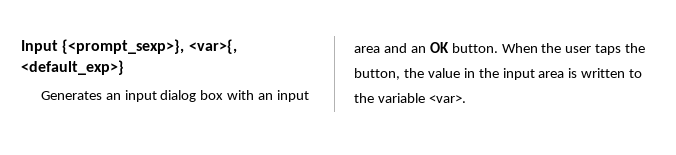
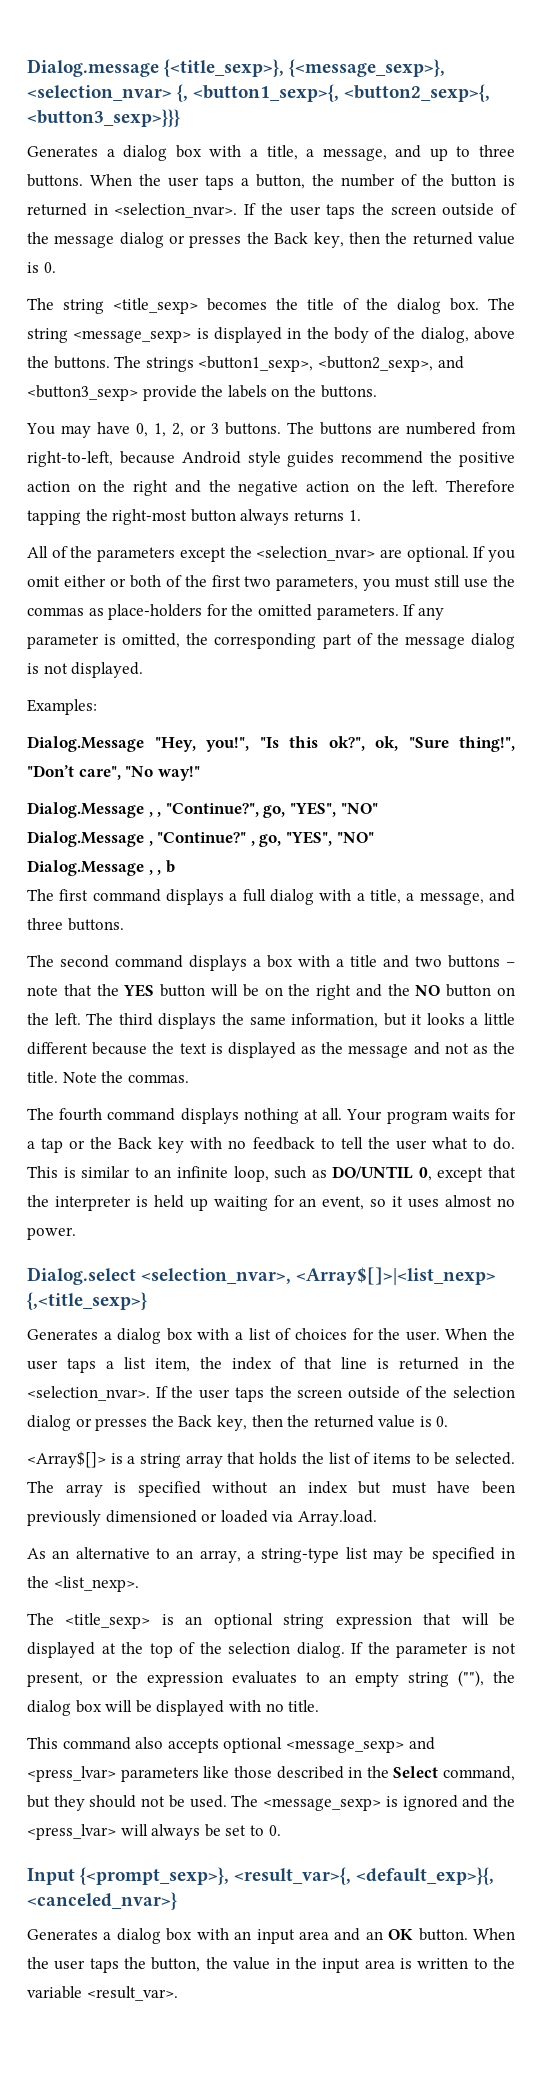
- Input {<prompt_sexp>}, <var>{, <default_exp>}
- Generates an input dialog box with an input area and an OK button.
+ Dialog.message {<title_sexp>}, {<message_sexp>}, <selection_nvar> {, <button1_sexp>{, <button2_sexp>{, <button3_sexp>}}}
+ Generates a dialog box with a title, a message, and up to three buttons. When the user taps a button, the number of the button is returned in <selection_nvar>. If the user taps the screen outside of the message dialog or presses the Back key, then the returned value is 0.
+ The string <title_sexp> becomes the title of the dialog box. The string <message_sexp> is displayed in the body of the dialog, above the buttons. The strings <button1_sexp>, <button2_sexp>, and <button3_sexp> provide the labels on the buttons.
+ You may have 0, 1, 2, or 3 buttons. The buttons are numbered from right-to-left, because Android style guides recommend the positive action on the right and the negative action on the left. Therefore tapping the right-most button always returns 1.
+ All of the parameters except the <selection_nvar> are optional. If you omit either or both of the first two parameters, you must still use the commas as place-holders for the omitted parameters. If any parameter is omitted, the corresponding part of the message dialog is not displayed.
+ Examples:
+ Dialog.Message "Hey, you!", "Is this ok?", ok, "Sure thing!", "Don’t care", "No way!"
+ Dialog.Message , , "Continue?", go, "YES", "NO"
+ Dialog.Message , "Continue?" , go, "YES", "NO"
+ Dialog.Message , , b
+ The first command displays a full dialog with a title, a message, and three buttons.
+ The second command displays a box with a title and two buttons – note that the YES button will be on the right and the NO button on the left. The third displays the same information, but it looks a little different because the text is displayed as the message and not as the title. Note the commas.
+ The fourth command displays nothing at all. Your program waits for a tap or the Back key with no feedback to tell the user what to do. This is similar to an infinite loop, such as DO/UNTIL 0, except that the interpreter is held up waiting for an event, so it uses almost no power.
+ Dialog.select <selection_nvar>, <Array$[]>|<list_nexp> {,<title_sexp>}
+ Generates a dialog box with a list of choices for the user. When the user taps a list item, the index of that line is returned in the <selection_nvar>. If the user taps the screen outside of the selection dialog or presses the Back key, then the returned value is 0.
+ <Array$[]> is a string array that holds the list of items to be selected. The array is specified without an index but must have been previously dimensioned or loaded via Array.load.
+ As an alternative to an array, a string-type list may be specified in the <list_nexp>.
+ The <title_sexp> is an optional string expression that will be displayed at the top of the selection dialog. If the parameter is not present, or the expression evaluates to an empty string (""), the dialog box will be displayed with no title.
+ This command also accepts optional <message_sexp> and <press_lvar> parameters like those described in the Select command, but they should not be used. The <message_sexp> is ignored and the <press_lvar> will always be set to 0.
+ Input {<prompt_sexp>}, <result_var>{, <default_exp>}{, <canceled_nvar>}
+ Generates a dialog box with an input area and an OK button.
- When the user taps the button, the value in the input area is written to the variable <var>.
+ When the user taps the button, the value in the input area is written to the variable <result_var>.

